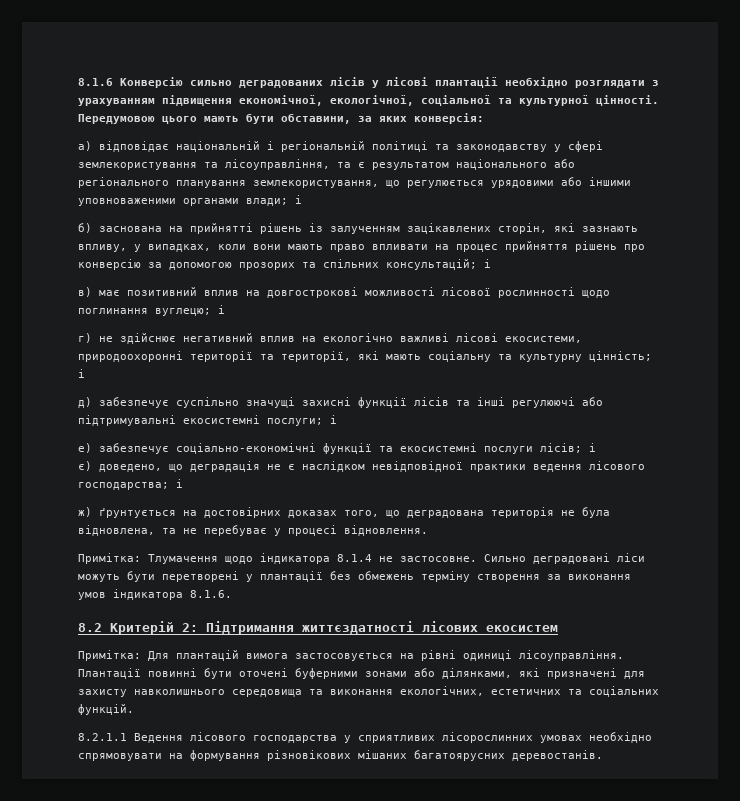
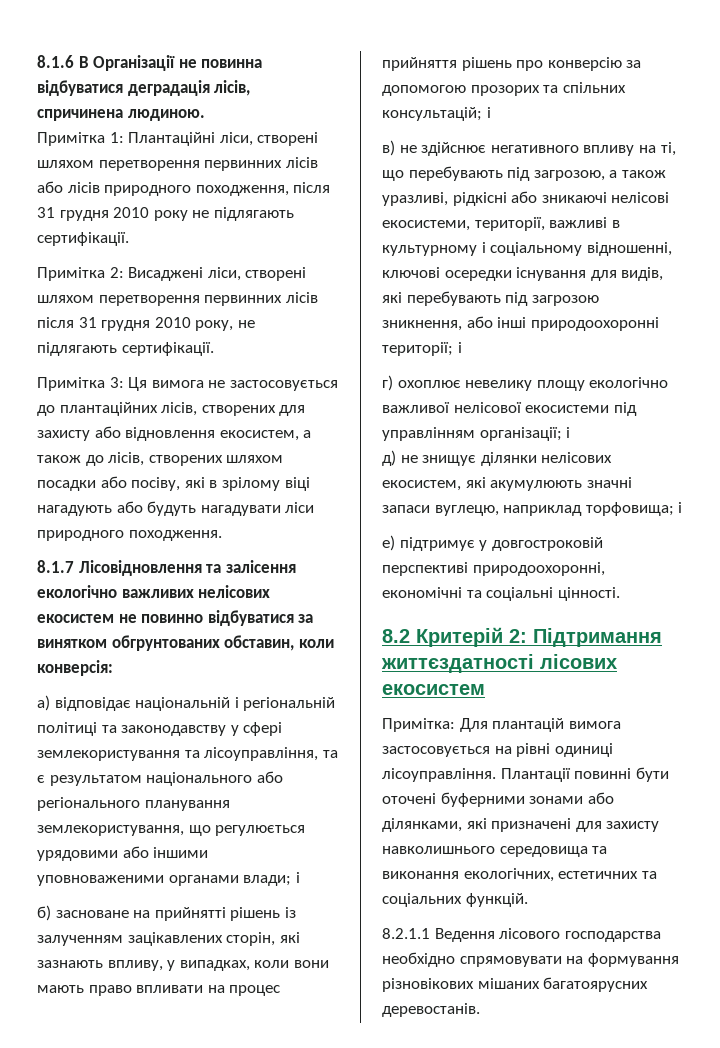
- 8.1.6 Конверсію сильно деградованих лісів у лісові плантації необхідно розглядати з урахуванням підвищення економічної, екологічної, соціальної та культурної цінності. Передумовою цього мають бути обставини, за яких конверсія:
+ 8.1.6 В Організації не повинна відбуватися деградація лісів, спричинена людиною.
+ Примітка 1: Плантаційні ліси, створені шляхом перетворення первинних лісів або лісів природного походження, після 31 грудня 2010 року не підлягають сертифікації.
+ Примітка 2: Висаджені ліси, створені шляхом перетворення первинних лісів після 31 грудня 2010 року, не підлягають сертифікації.
+ Примітка 3: Ця вимога не застосовується до плантаційних лісів, створених для захисту або відновлення екосистем, а також до лісів, створених шляхом посадки або посіву, які в зрілому віці нагадують або будуть нагадувати ліси природного походження.
+ 8.1.7 Лісовідновлення та залісення екологічно важливих нелісових екосистем не повинно відбуватися за винятком обгрунтованих обставин, коли конверсія:
- б) заснована на прийнятті рішень із залученням зацікавлених сторін, які зазнають впливу, у випадках, коли вони мають право впливати на процес прийняття рішень про конверсію за допомогою прозорих та спільних консультацій; і
+ б) засноване на прийнятті рішень із залученням зацікавлених сторін, які зазнають впливу, у випадках, коли вони мають право впливати на процес прийняття рішень про конверсію за допомогою прозорих та спільних консультацій; і
- в) має позитивний вплив на довгострокові можливості лісової рослинності щодо поглинання вуглецю; і
- г) не здійснює негативний вплив на екологічно важливі лісові екосистеми, природоохоронні території та території, які мають соціальну та культурну цінність; і
- д) забезпечує суспільно значущі захисні функції лісів та інші регулюючі або підтримувальні екосистемні послуги; і
- е) забезпечує соціально-економічні функції та екосистемні послуги лісів; і
- є) доведено, що деградація не є наслідком невідповідної практики ведення лісового господарства; і
- ж) ґрунтується на достовірних доказах того, що деградована територія не була відновлена, та не перебуває у процесі відновлення.
- Примітка: Тлумачення щодо індикатора 8.1.4 не застосовне. Сильно деградовані ліси можуть бути перетворені у плантації без обмежень терміну створення за виконання умов індикатора 8.1.6.
+ в) не здійснює негативного впливу на ті, що перебувають під загрозою, а також уразливі, рідкісні або зникаючі нелісові екосистеми, території, важливі в культурному і соціальному відношенні, ключові осередки існування для видів, які перебувають під загрозою зникнення, або інші природоохоронні території; і
+ г) охоплює невелику площу екологічно важливої нелісової екосистеми під управлінням організації; і
+ д) не знищує ділянки нелісових екосистем, які акумулюють значні запаси вуглецю, наприклад торфовища; і
+ е) підтримує у довгостроковій перспективі природоохоронні, економічні та соціальні цінності.
- 8.2.1.1 Ведення лісового господарства у сприятливих лісорослинних умовах необхідно спрямовувати на формування різновікових мішаних багатоярусних деревостанів.
+ 8.2.1.1 Ведення лісового господарства необхідно спрямовувати на формування різновікових мішаних багатоярусних деревостанів.

